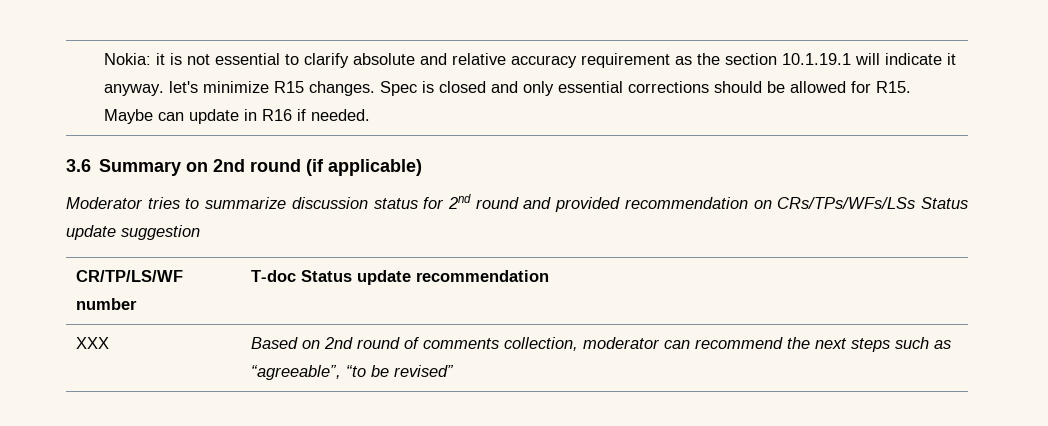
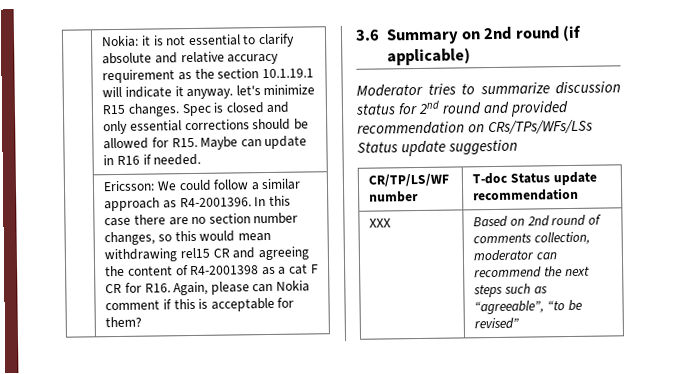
+ Ericsson: We could follow a similar approach as R4-2001396. In this case there are no section number changes, so this would mean withdrawing rel15 CR and agreeing the content of R4-2001398 as a cat F CR for R16. Again, please can Nokia comment if this is acceptable for them?

